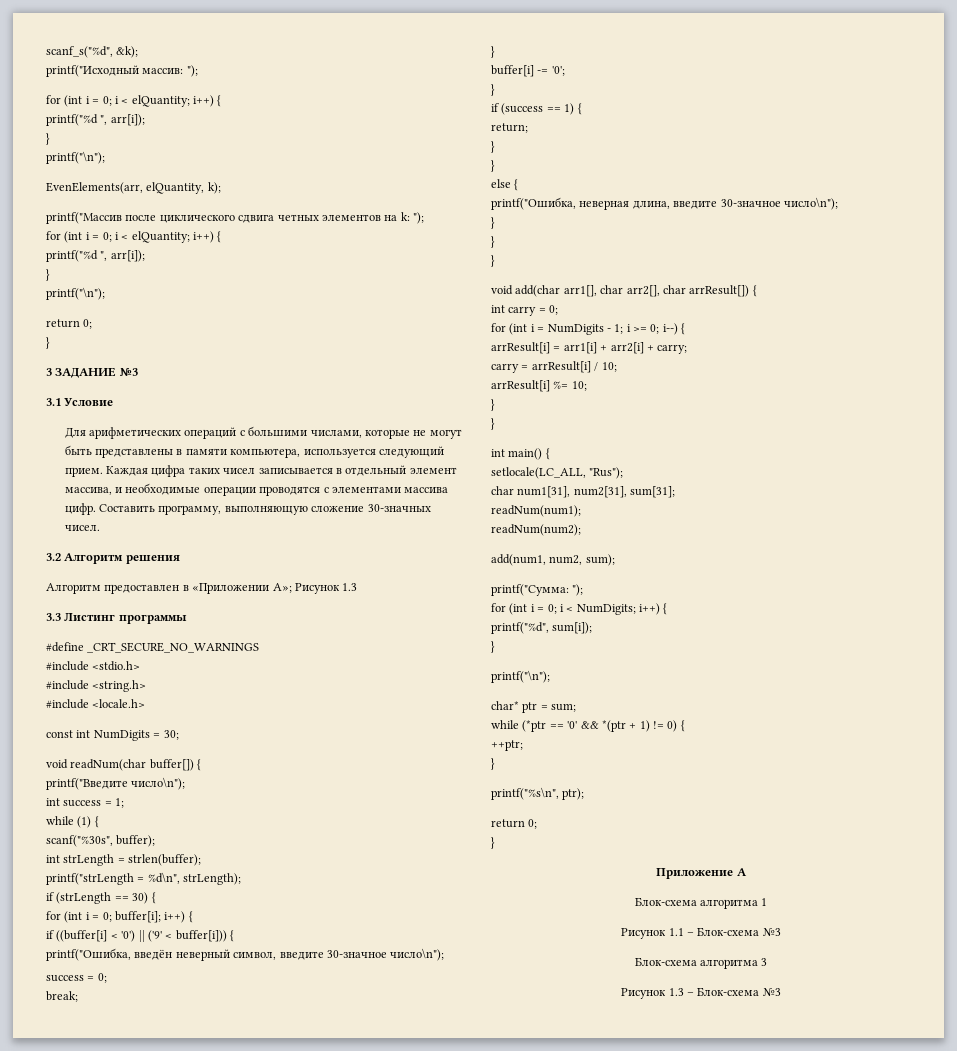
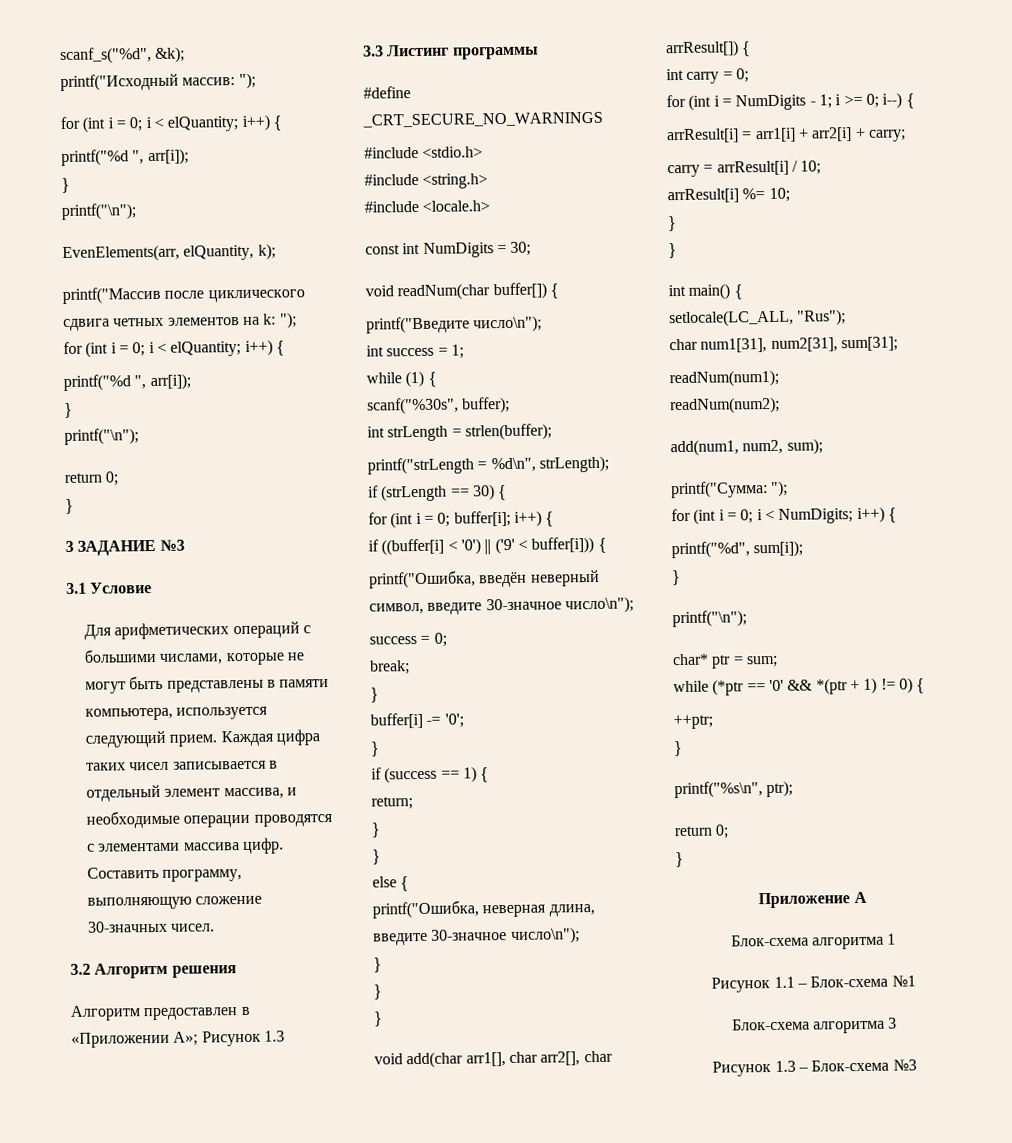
- Рисунок 1.1 – Блок-схема №3
+ Рисунок 1.1 – Блок-схема №1

